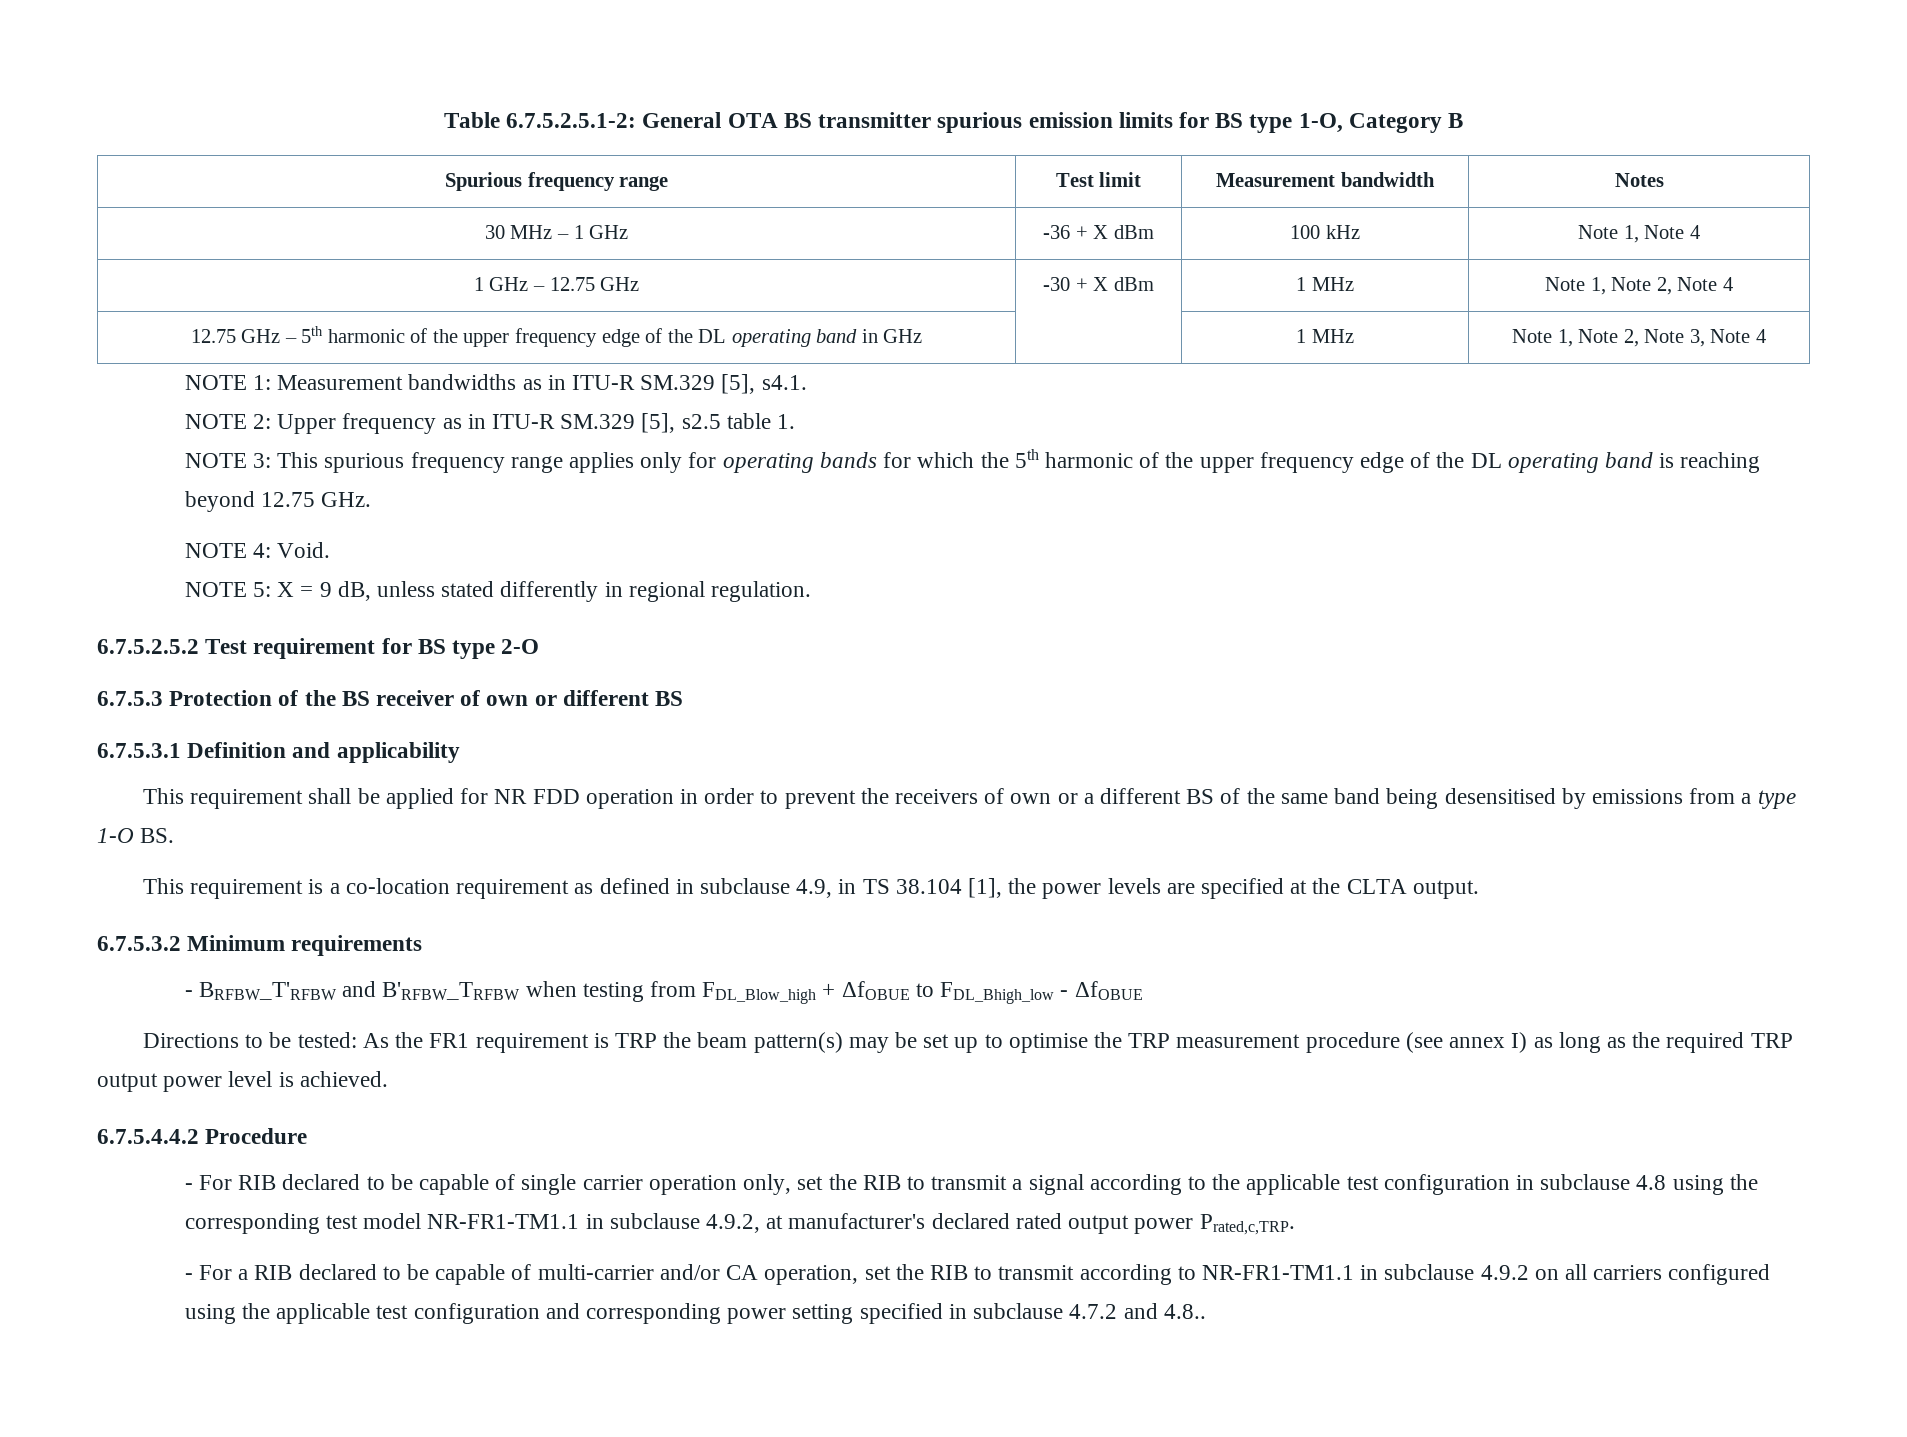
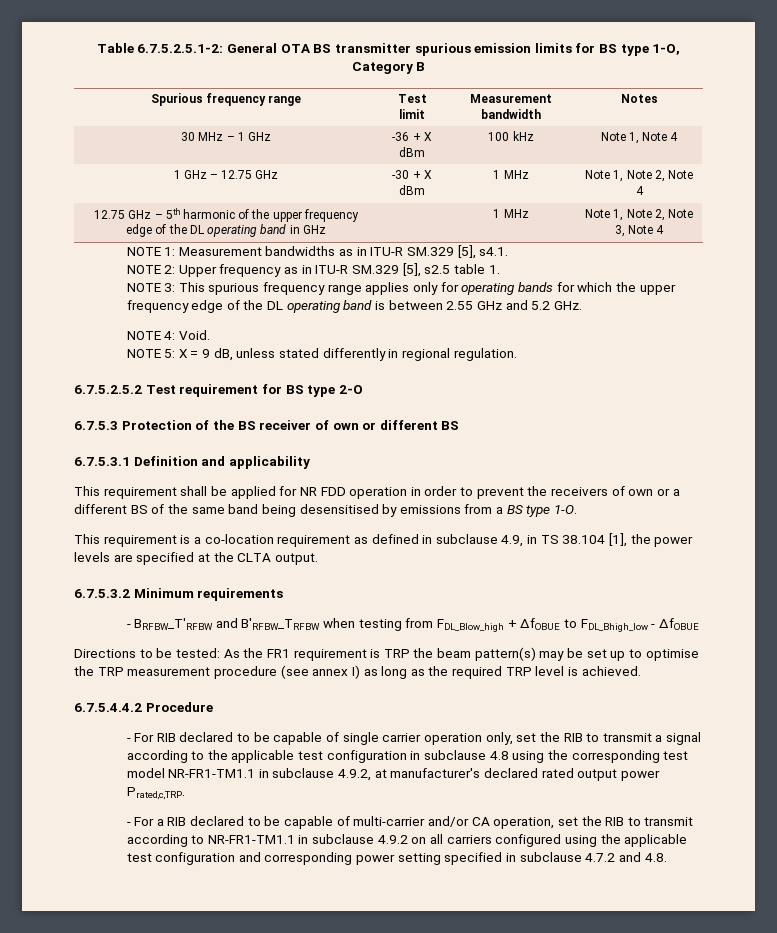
- NOTE 3: This spurious frequency range applies only for operating bands for which the 5th harmonic of the upper frequency edge of the DL operating band is reaching beyond 12.75 GHz.
+ NOTE 3: This spurious frequency range applies only for operating bands for which the upper frequency edge of the DL operating band is between 2.55 GHz and 5.2 GHz.
- This requirement shall be applied for NR FDD operation in order to prevent the receivers of own or a different BS of the same band being desensitised by emissions from a type 1-O BS.
+ This requirement shall be applied for NR FDD operation in order to prevent the receivers of own or a different BS of the same band being desensitised by emissions from a BS type 1-O.
- Directions to be tested: As the FR1 requirement is TRP the beam pattern(s) may be set up to optimise the TRP measurement procedure (see annex I) as long as the required TRP output power level is achieved.
+ Directions to be tested: As the FR1 requirement is TRP the beam pattern(s) may be set up to optimise the TRP measurement procedure (see annex I) as long as the required TRP level is achieved.
- - For a RIB declared to be capable of multi-carrier and/or CA operation, set the RIB to transmit according to NR-FR1-TM1.1 in subclause 4.9.2 on all carriers configured using the applicable test configuration and corresponding power setting specified in subclause 4.7.2 and 4.8..
+ - For a RIB declared to be capable of multi-carrier and/or CA operation, set the RIB to transmit according to NR-FR1-TM1.1 in subclause 4.9.2 on all carriers configured using the applicable test configuration and corresponding power setting specified in subclause 4.7.2 and 4.8.

